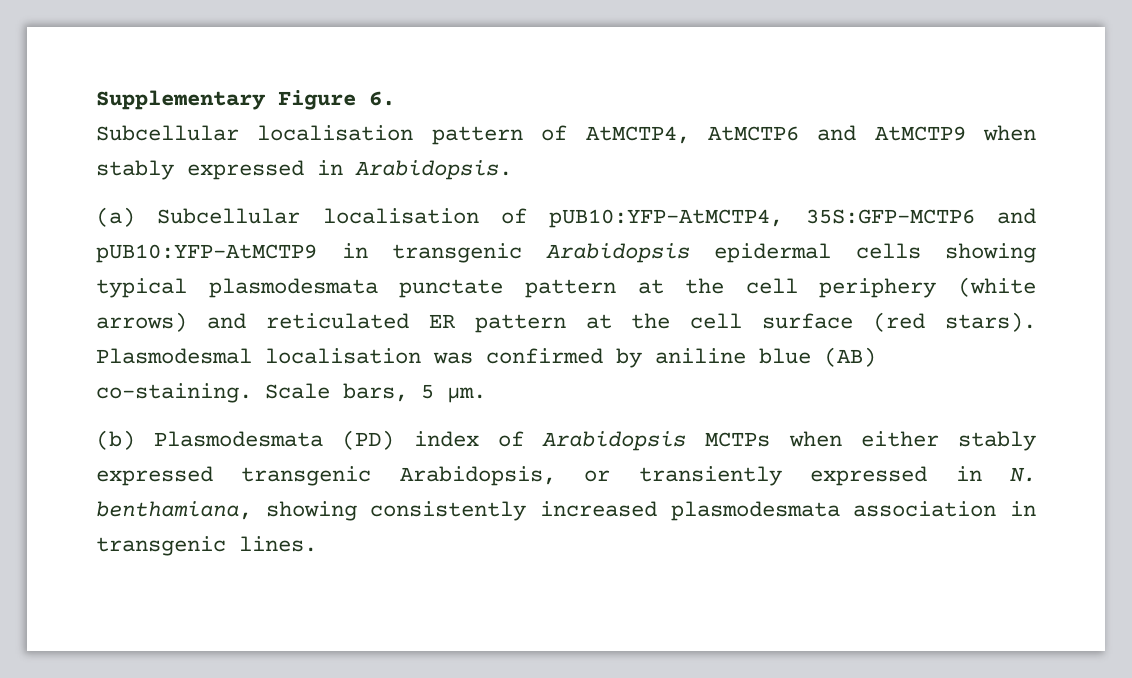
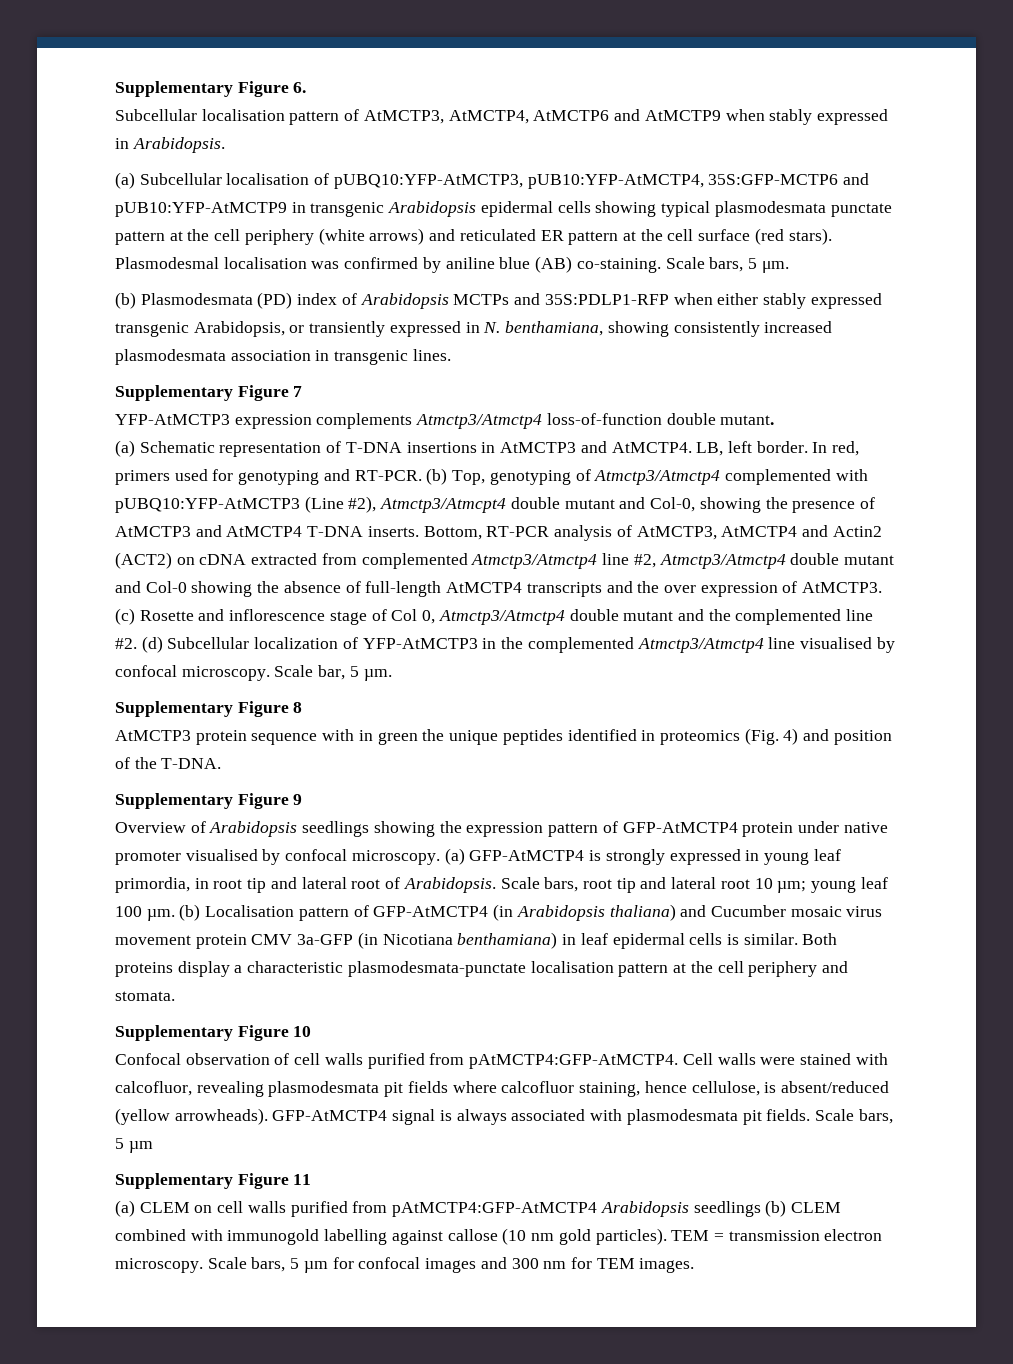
- Subcellular localisation pattern of AtMCTP4, AtMCTP6 and AtMCTP9 when stably expressed in Arabidopsis.
+ Subcellular localisation pattern of AtMCTP3, AtMCTP4, AtMCTP6 and AtMCTP9 when stably expressed in Arabidopsis.
- (a) Subcellular localisation of pUB10:YFP-AtMCTP4, 35S:GFP-MCTP6 and pUB10:YFP-AtMCTP9 in transgenic Arabidopsis epidermal cells showing typical plasmodesmata punctate pattern at the cell periphery (white arrows) and reticulated ER pattern at the cell surface (red stars).
+ (a) Subcellular localisation of pUBQ10:YFP-AtMCTP3, pUB10:YFP-AtMCTP4, 35S:GFP-MCTP6 and pUB10:YFP-AtMCTP9 in transgenic Arabidopsis epidermal cells showing typical plasmodesmata punctate pattern at the cell periphery (white arrows) and reticulated ER pattern at the cell surface (red stars).
- (b) Plasmodesmata (PD) index of Arabidopsis MCTPs when either stably expressed transgenic Arabidopsis, or transiently expressed in N. benthamiana, showing consistently increased plasmodesmata association in transgenic lines.
+ (b) Plasmodesmata (PD) index of Arabidopsis MCTPs and 35S:PDLP1-RFP when either stably expressed transgenic Arabidopsis, or transiently expressed in N. benthamiana, showing consistently increased plasmodesmata association in transgenic lines.
+ Supplementary Figure 7
+ YFP-AtMCTP3 expression complements Atmctp3/Atmctp4 loss-of-function double mutant.
+ (a) Schematic representation of T-DNA insertions in AtMCTP3 and AtMCTP4. LB, left border. In red, primers used for genotyping and RT-PCR. (b) Top, genotyping of Atmctp3/Atmctp4 complemented with pUBQ10:YFP-AtMCTP3 (Line #2), Atmctp3/Atmcpt4 double mutant and Col-0, showing the presence of AtMCTP3 and AtMCTP4 T-DNA inserts. Bottom, RT-PCR analysis of AtMCTP3, AtMCTP4 and Actin2 (ACT2) on cDNA extracted from complemented Atmctp3/Atmctp4 line #2, Atmctp3/Atmctp4 double mutant and Col-0 showing the absence of full-length AtMCTP4 transcripts and the over expression of AtMCTP3. (c) Rosette and inflorescence stage of Col 0, Atmctp3/Atmctp4 double mutant and the complemented line #2. (d) Subcellular localization of YFP-AtMCTP3 in the complemented Atmctp3/Atmctp4 line visualised by confocal microscopy. Scale bar, 5 µm.
+ Supplementary Figure 8
+ AtMCTP3 protein sequence with in green the unique peptides identified in proteomics (Fig. 4) and position of the T-DNA.
+ Supplementary Figure 9
+ Overview of Arabidopsis seedlings showing the expression pattern of GFP-AtMCTP4 protein under native promoter visualised by confocal microscopy. (a) GFP-AtMCTP4 is strongly expressed in young leaf primordia, in root tip and lateral root of Arabidopsis. Scale bars, root tip and lateral root 10 µm; young leaf 100 µm. (b) Localisation pattern of GFP-AtMCTP4 (in Arabidopsis thaliana) and Cucumber mosaic virus movement protein CMV 3a-GFP (in Nicotiana benthamiana) in leaf epidermal cells is similar. Both proteins display a characteristic plasmodesmata-punctate localisation pattern at the cell periphery and stomata.
+ Supplementary Figure 10
+ Confocal observation of cell walls purified from pAtMCTP4:GFP-AtMCTP4. Cell walls were stained with calcofluor, revealing plasmodesmata pit fields where calcofluor staining, hence cellulose, is absent/reduced (yellow arrowheads). GFP-AtMCTP4 signal is always associated with plasmodesmata pit fields. Scale bars, 5 µm
+ Supplementary Figure 11
+ (a) CLEM on cell walls purified from pAtMCTP4:GFP-AtMCTP4 Arabidopsis seedlings (b) CLEM combined with immunogold labelling against callose (10 nm gold particles). TEM = transmission electron microscopy. Scale bars, 5 µm for confocal images and 300 nm for TEM images.

